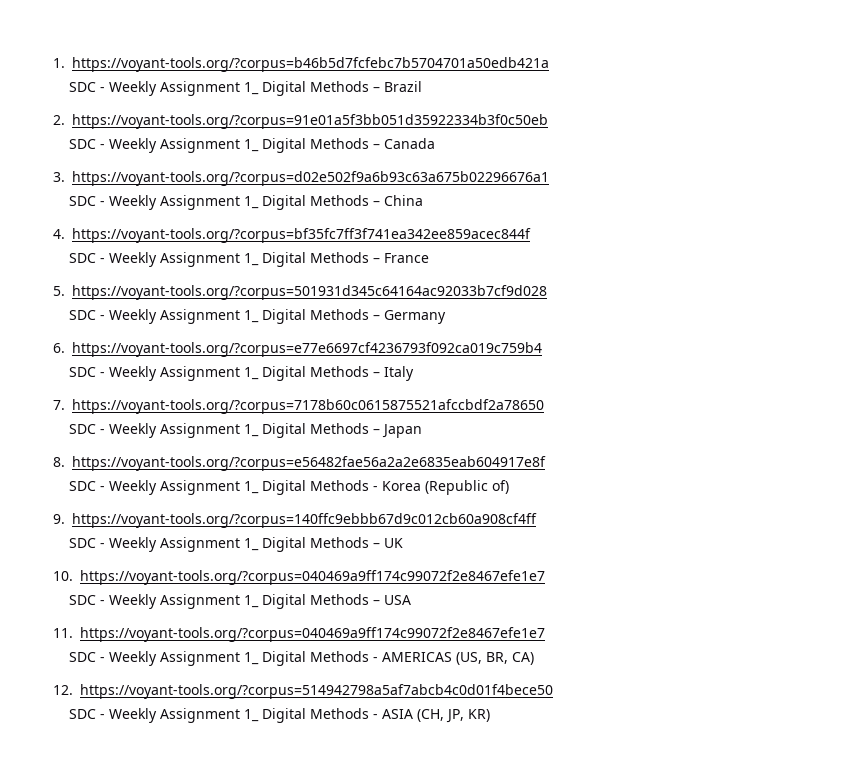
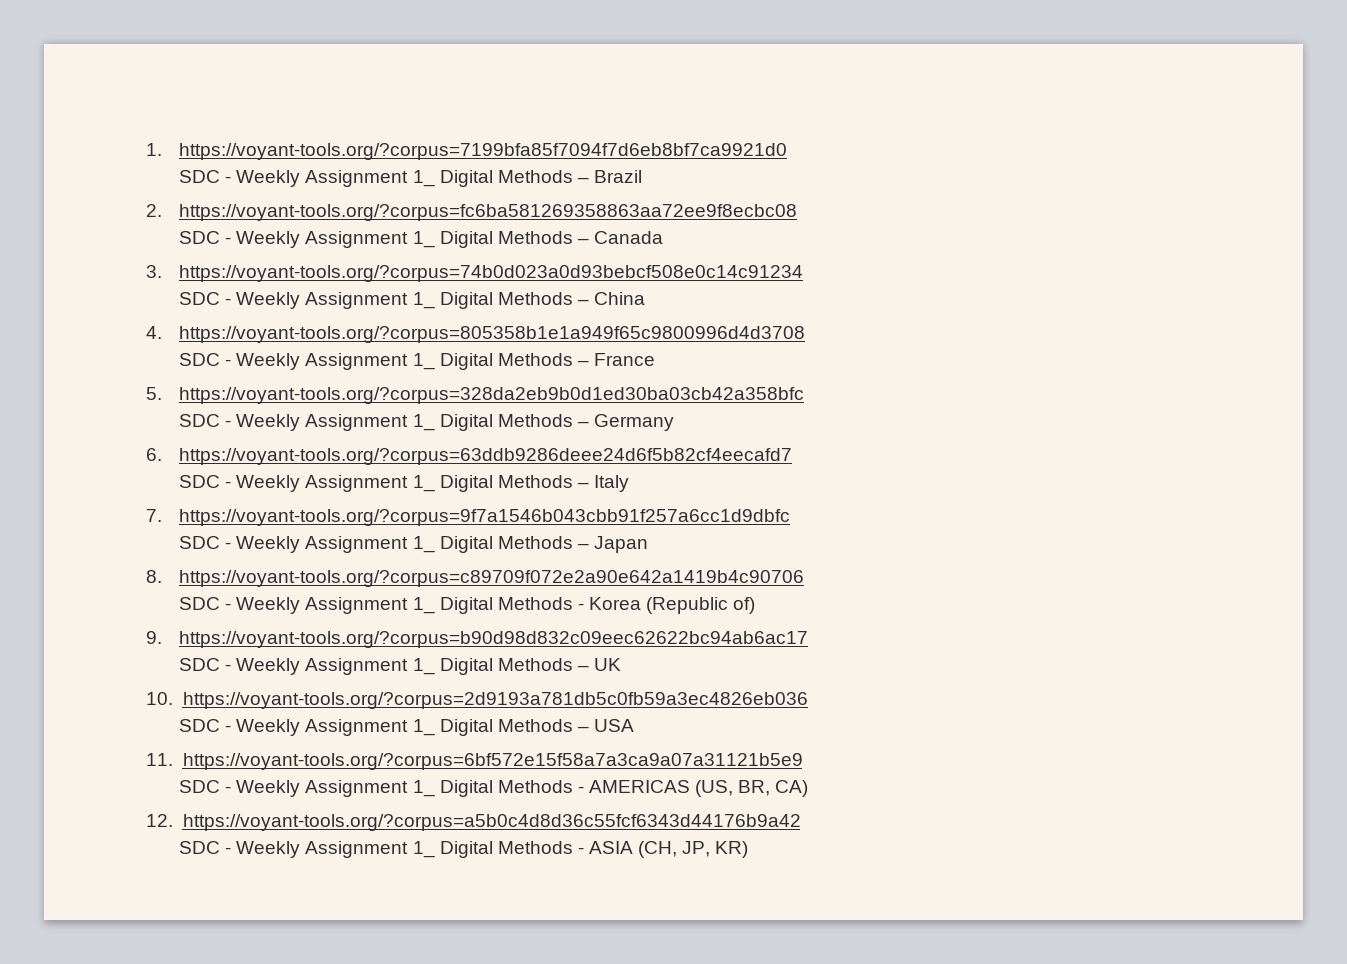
- 1. https://voyant-tools.org/?corpus=b46b5d7fcfebc7b5704701a50edb421a
+ 1. https://voyant-tools.org/?corpus=7199bfa85f7094f7d6eb8bf7ca9921d0
- 2. https://voyant-tools.org/?corpus=91e01a5f3bb051d35922334b3f0c50eb
+ 2. https://voyant-tools.org/?corpus=fc6ba581269358863aa72ee9f8ecbc08
- 3. https://voyant-tools.org/?corpus=d02e502f9a6b93c63a675b02296676a1
+ 3. https://voyant-tools.org/?corpus=74b0d023a0d93bebcf508e0c14c91234
- 4. https://voyant-tools.org/?corpus=bf35fc7ff3f741ea342ee859acec844f
+ 4. https://voyant-tools.org/?corpus=805358b1e1a949f65c9800996d4d3708
- 5. https://voyant-tools.org/?corpus=501931d345c64164ac92033b7cf9d028
+ 5. https://voyant-tools.org/?corpus=328da2eb9b0d1ed30ba03cb42a358bfc
- 6. https://voyant-tools.org/?corpus=e77e6697cf4236793f092ca019c759b4
+ 6. https://voyant-tools.org/?corpus=63ddb9286deee24d6f5b82cf4eecafd7
- 7. https://voyant-tools.org/?corpus=7178b60c0615875521afccbdf2a78650
+ 7. https://voyant-tools.org/?corpus=9f7a1546b043cbb91f257a6cc1d9dbfc
- 8. https://voyant-tools.org/?corpus=e56482fae56a2a2e6835eab604917e8f
+ 8. https://voyant-tools.org/?corpus=c89709f072e2a90e642a1419b4c90706
- 9. https://voyant-tools.org/?corpus=140ffc9ebbb67d9c012cb60a908cf4ff
+ 9. https://voyant-tools.org/?corpus=b90d98d832c09eec62622bc94ab6ac17
- 10. https://voyant-tools.org/?corpus=040469a9ff174c99072f2e8467efe1e7
+ 10. https://voyant-tools.org/?corpus=2d9193a781db5c0fb59a3ec4826eb036
- 11. https://voyant-tools.org/?corpus=040469a9ff174c99072f2e8467efe1e7
+ 11. https://voyant-tools.org/?corpus=6bf572e15f58a7a3ca9a07a31121b5e9
- 12. https://voyant-tools.org/?corpus=514942798a5af7abcb4c0d01f4bece50
+ 12. https://voyant-tools.org/?corpus=a5b0c4d8d36c55fcf6343d44176b9a42

